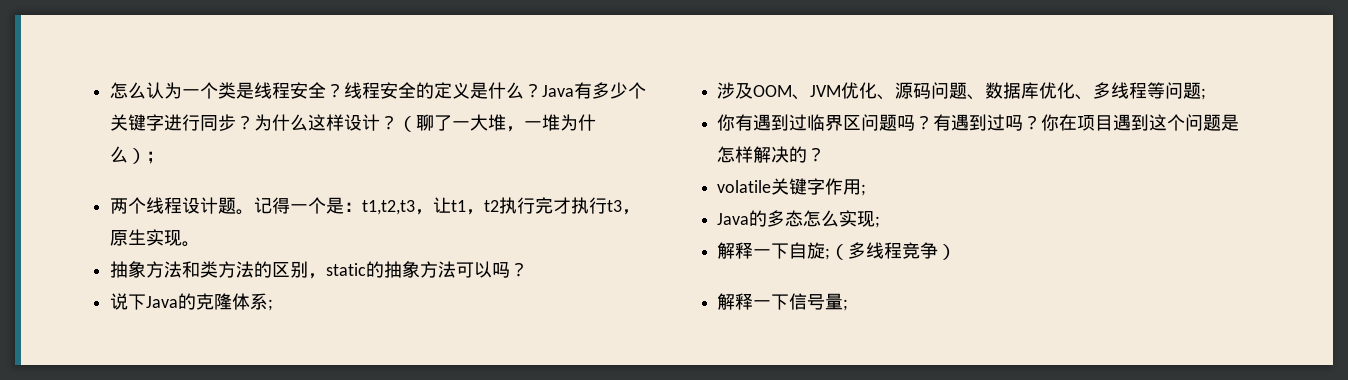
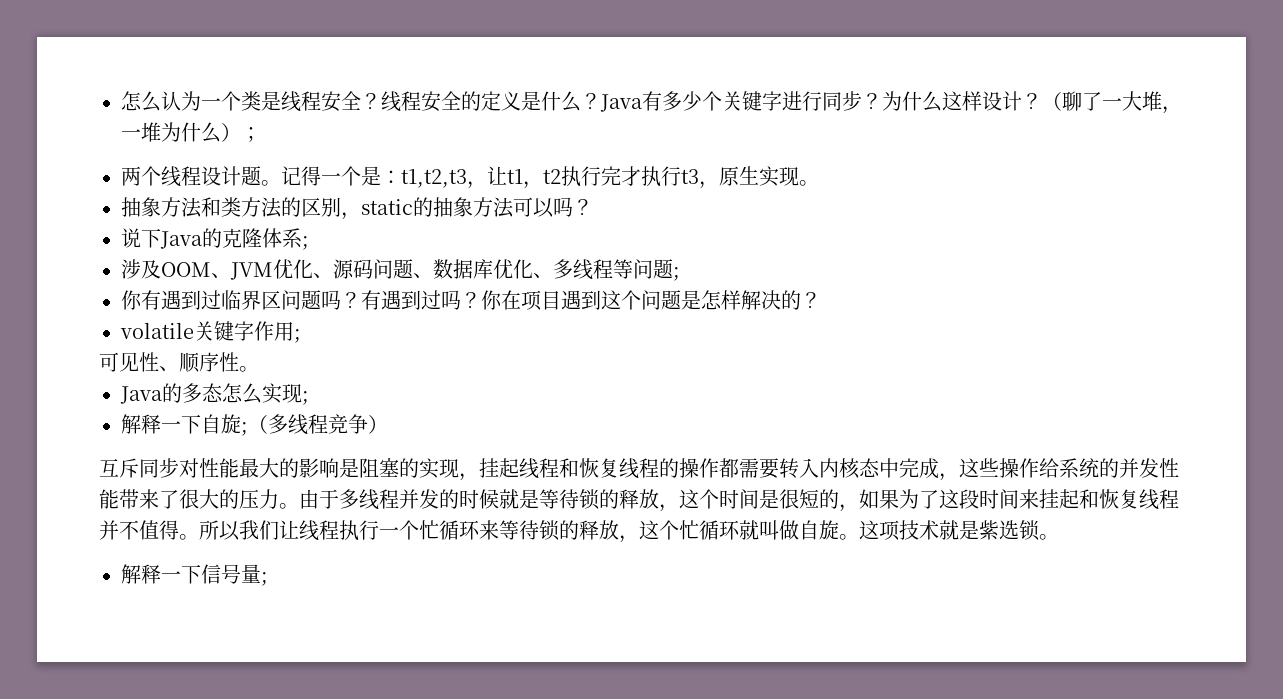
+ 可见性、顺序性。
+ 互斥同步对性能最大的影响是阻塞的实现，挂起线程和恢复线程的操作都需要转入内核态中完成，这些操作给系统的并发性能带来了很大的压力。由于多线程并发的时候就是等待锁的释放，这个时间是很短的，如果为了这段时间来挂起和恢复线程并不值得。所以我们让线程执行一个忙循环来等待锁的释放，这个忙循环就叫做自旋。这项技术就是紫选锁。

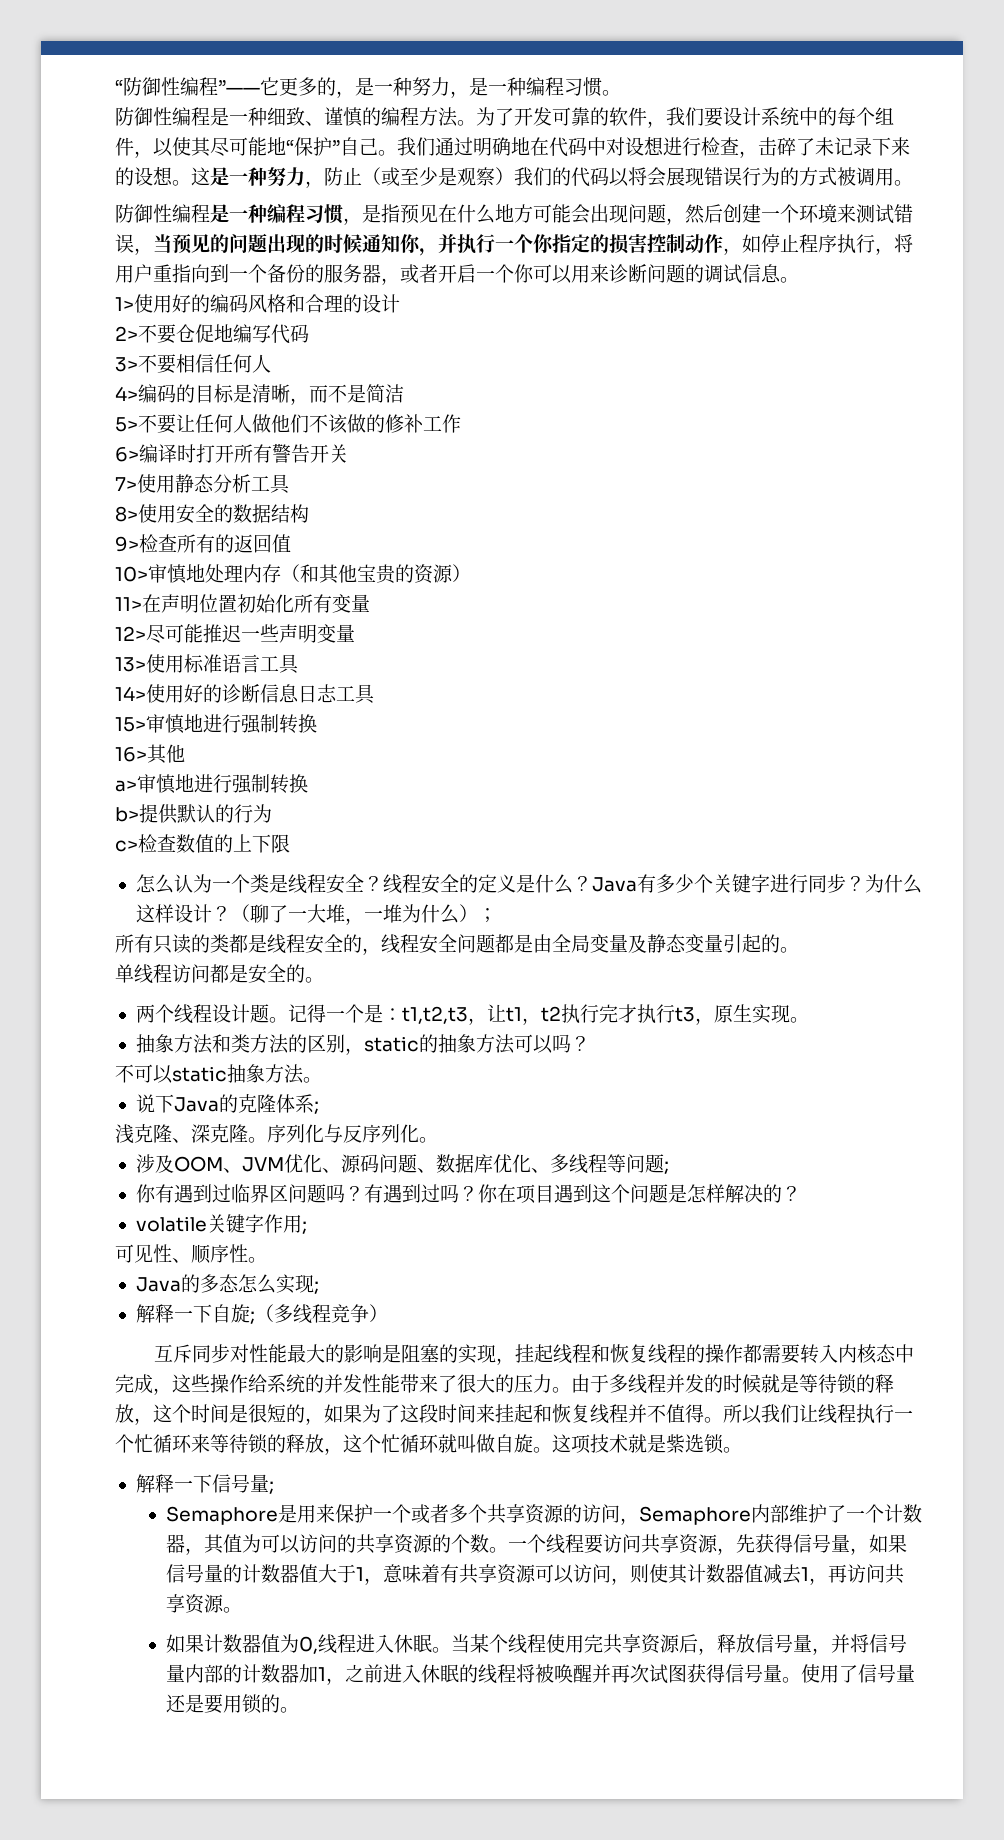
+ “防御性编程”——它更多的，是一种努力，是一种编程习惯。
+ 防御性编程是一种细致、谨慎的编程方法。为了开发可靠的软件，我们要设计系统中的每个组件，以使其尽可能地“保护”自己。我们通过明确地在代码中对设想进行检查，击碎了未记录下来的设想。这是一种努力，防止（或至少是观察）我们的代码以将会展现错误行为的方式被调用。
+ 防御性编程是一种编程习惯，是指预见在什么地方可能会出现问题，然后创建一个环境来测试错误，当预见的问题出现的时候通知你，并执行一个你指定的损害控制动作，如停止程序执行，将用户重指向到一个备份的服务器，或者开启一个你可以用来诊断问题的调试信息。
+ 1>使用好的编码风格和合理的设计
+ 2>不要仓促地编写代码
+ 3>不要相信任何人
+ 4>编码的目标是清晰，而不是简洁
+ 5>不要让任何人做他们不该做的修补工作
+ 6>编译时打开所有警告开关
+ 7>使用静态分析工具
+ 8>使用安全的数据结构
+ 9>检查所有的返回值
+ 10>审慎地处理内存（和其他宝贵的资源）
+ 11>在声明位置初始化所有变量
+ 12>尽可能推迟一些声明变量
+ 13>使用标准语言工具
+ 14>使用好的诊断信息日志工具
+ 15>审慎地进行强制转换
+ 16>其他
+ a>审慎地进行强制转换
+ b>提供默认的行为
+ c>检查数值的上下限
+ 所有只读的类都是线程安全的，线程安全问题都是由全局变量及静态变量引起的。
+ 单线程访问都是安全的。
+ 不可以static抽象方法。
+ 浅克隆、深克隆。序列化与反序列化。
+ Semaphore是用来保护一个或者多个共享资源的访问，Semaphore内部维护了一个计数器，其值为可以访问的共享资源的个数。一个线程要访问共享资源，先获得信号量，如果信号量的计数器值大于1，意味着有共享资源可以访问，则使其计数器值减去1，再访问共享资源。
+ 如果计数器值为0,线程进入休眠。当某个线程使用完共享资源后，释放信号量，并将信号量内部的计数器加1，之前进入休眠的线程将被唤醒并再次试图获得信号量。使用了信号量还是要用锁的。

